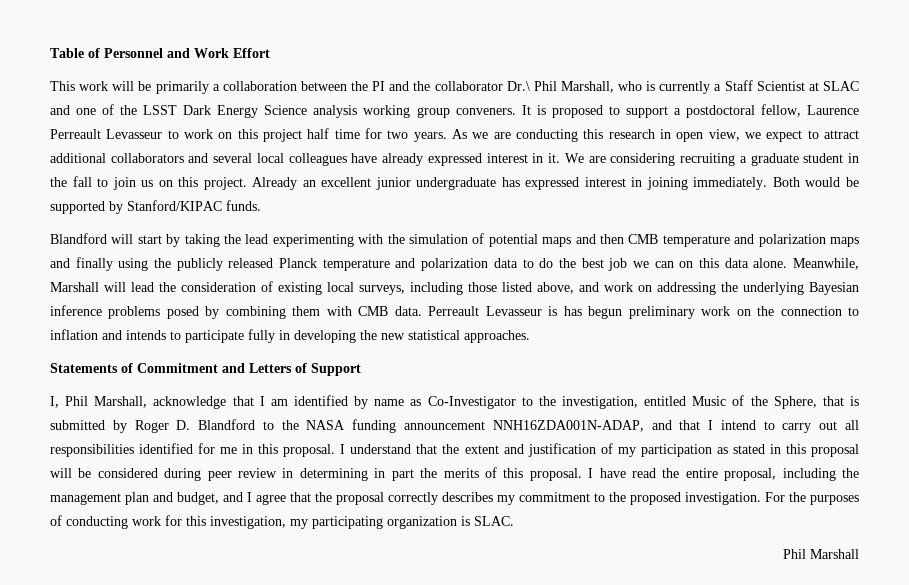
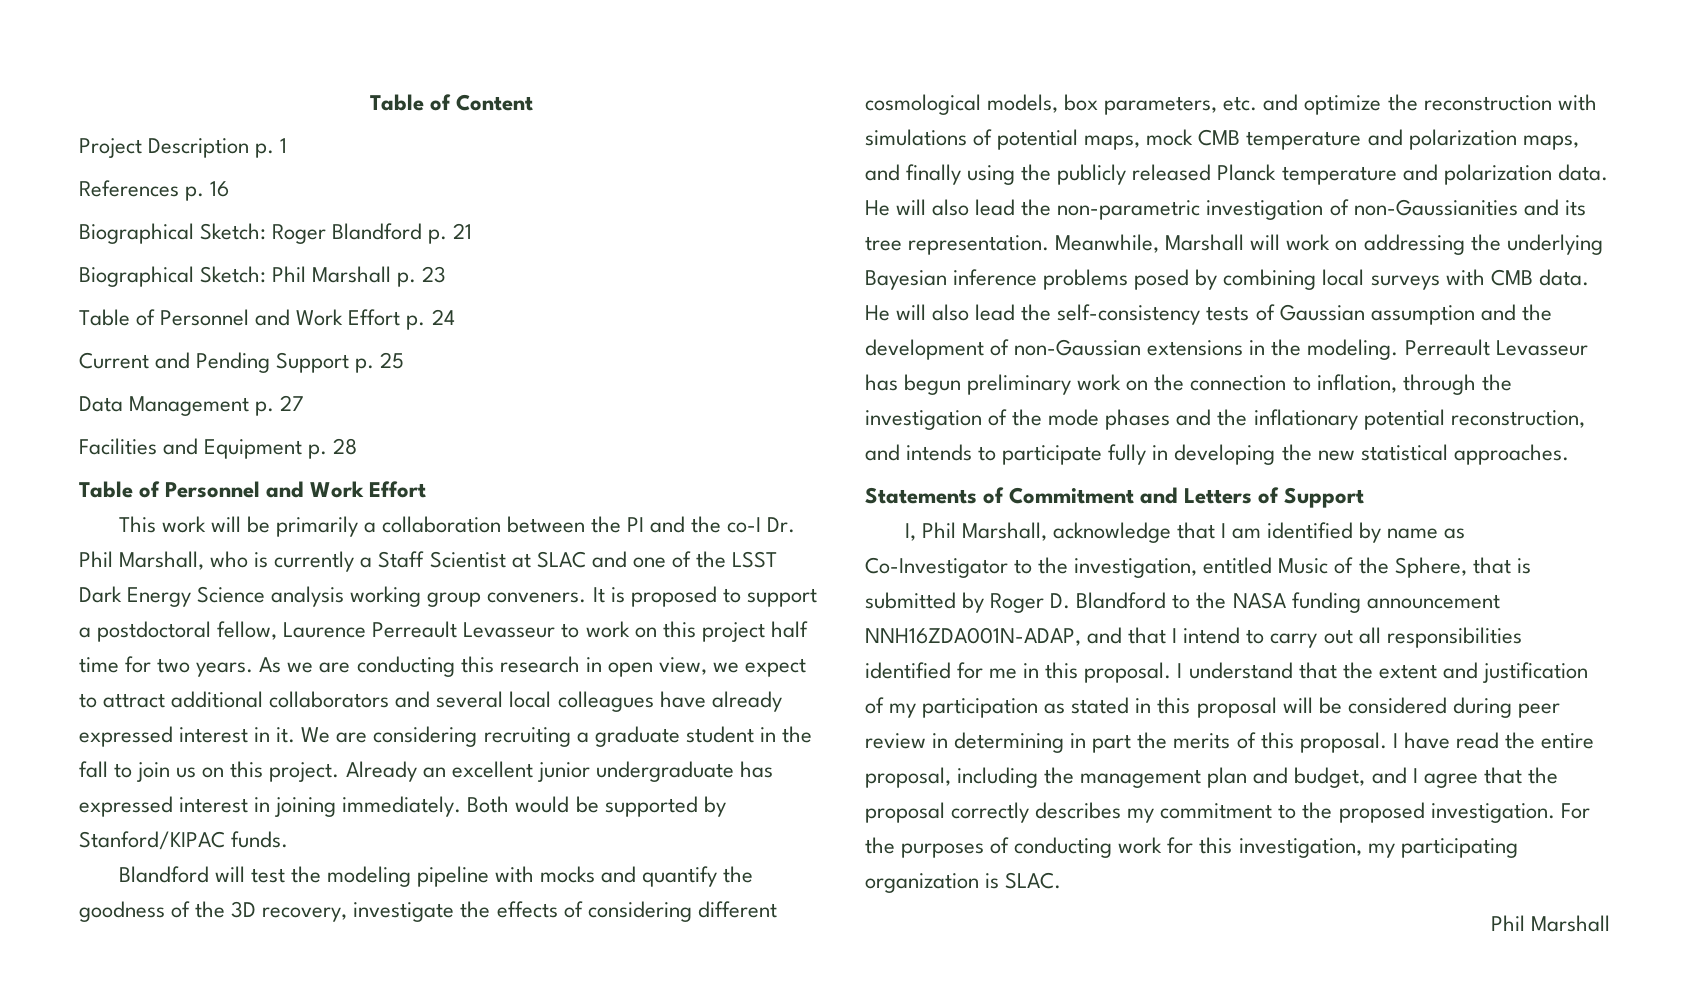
+ Table of Content
+ Project Description p. 1
+ References p. 16
+ Biographical Sketch: Roger Blandford p. 21
+ Biographical Sketch: Phil Marshall p. 23
+ Table of Personnel and Work Effort p. 24
+ Current and Pending Support p. 25
+ Data Management p. 27
+ Facilities and Equipment p. 28
- This work will be primarily a collaboration between the PI and the collaborator Dr.\ Phil Marshall, who is currently a Staff Scientist at SLAC and one of the LSST Dark Energy Science analysis working group conveners.
+ This work will be primarily a collaboration between the PI and the co-I Dr. Phil Marshall, who is currently a Staff Scientist at SLAC and one of the LSST Dark Energy Science analysis working group conveners.
- Blandford will start by taking the lead experimenting with the simulation of potential maps and then CMB temperature and polarization maps and finally using the publicly released Planck temperature and polarization data to do the best job we can on this data alone. Meanwhile, Marshall will lead the consideration of existing local surveys, including those listed above, and work on addressing the underlying Bayesian inference problems posed by combining them with CMB data.
+ Blandford will test the modeling pipeline with mocks and quantify the goodness of the 3D recovery, investigate the effects of considering different cosmological models, box parameters, etc. and optimize the reconstruction with simulations of potential maps, mock CMB temperature and polarization maps, and finally using the publicly released Planck temperature and polarization data. He will also lead the non-parametric investigation of non-Gaussianities and its tree representation. Meanwhile, Marshall will work on addressing the underlying Bayesian inference problems posed by combining local surveys with CMB data.
- Perreault Levasseur is has begun preliminary work on the connection to inflation and intends to participate fully in developing the new statistical approaches.
+ He will also lead the self-consistency tests of Gaussian assumption and the development of non-Gaussian extensions in the modeling. Perreault Levasseur has begun preliminary work on the connection to inflation, through the investigation of the mode phases and the inflationary potential reconstruction, and intends to participate fully in developing the new statistical approaches.

